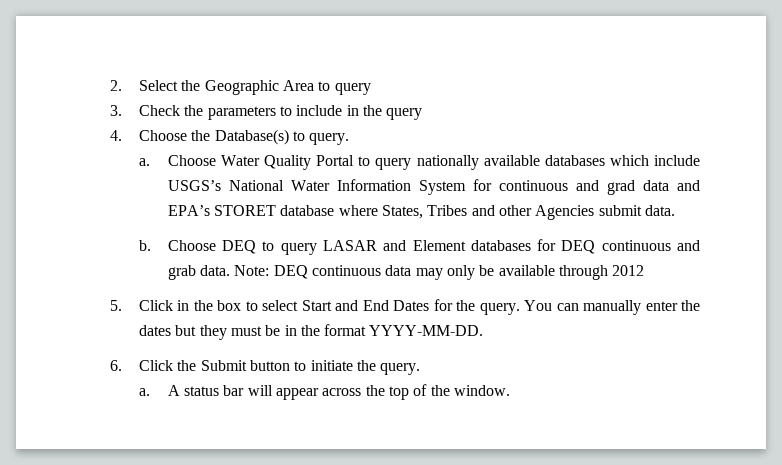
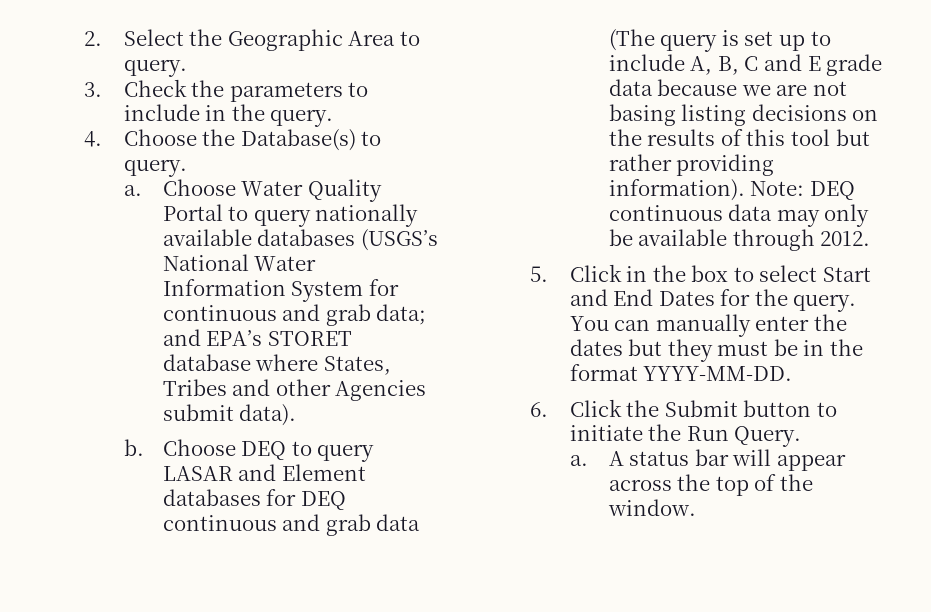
- 2. Select the Geographic Area to query
+ 2. Select the Geographic Area to query.
- 3. Check the parameters to include in the query
+ 3. Check the parameters to include in the query.
- Choose Water Quality Portal to query nationally available databases which include USGS’s National Water Information System for continuous and grad data and EPA’s STORET database where States, Tribes and other Agencies submit data.
+ Choose Water Quality Portal to query nationally available databases (USGS’s National Water Information System for continuous and grab data; and EPA’s STORET database where States, Tribes and other Agencies submit data).
- Choose DEQ to query LASAR and Element databases for DEQ continuous and grab data.
+ Choose DEQ to query LASAR and Element databases for DEQ continuous and grab data (The query is set up to include A, B, C and E grade data because we are not basing listing decisions on the results of this tool but rather providing information).
- Note: DEQ continuous data may only be available through 2012
+ Note: DEQ continuous data may only be available through 2012.
- 6. Click the Submit button to initiate the query.
+ 6. Click the Submit button to initiate the Run Query.

